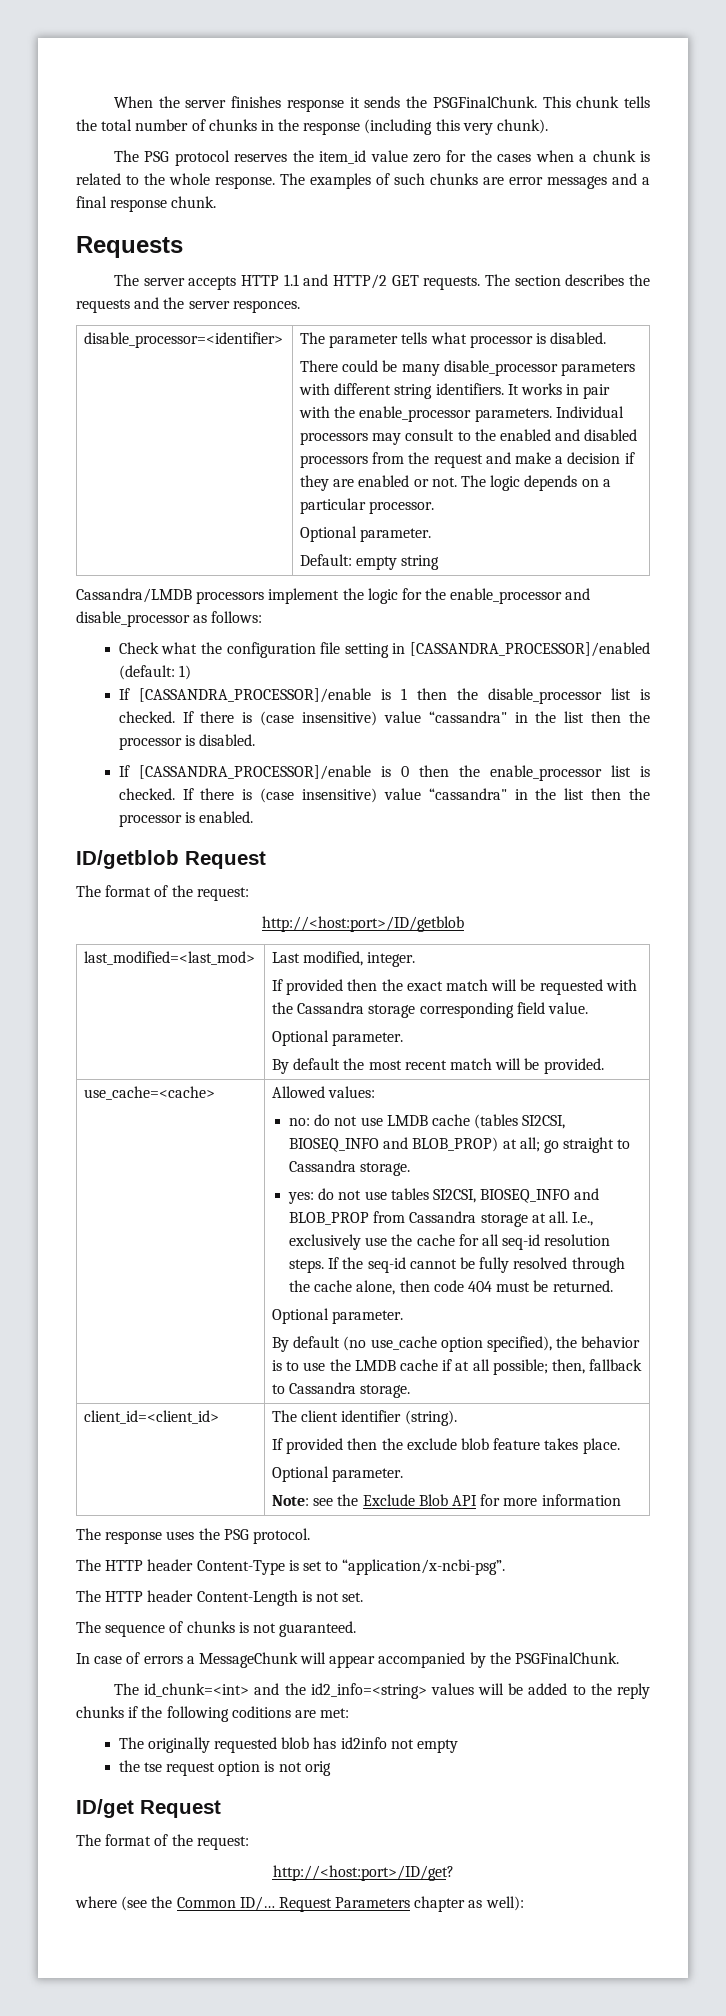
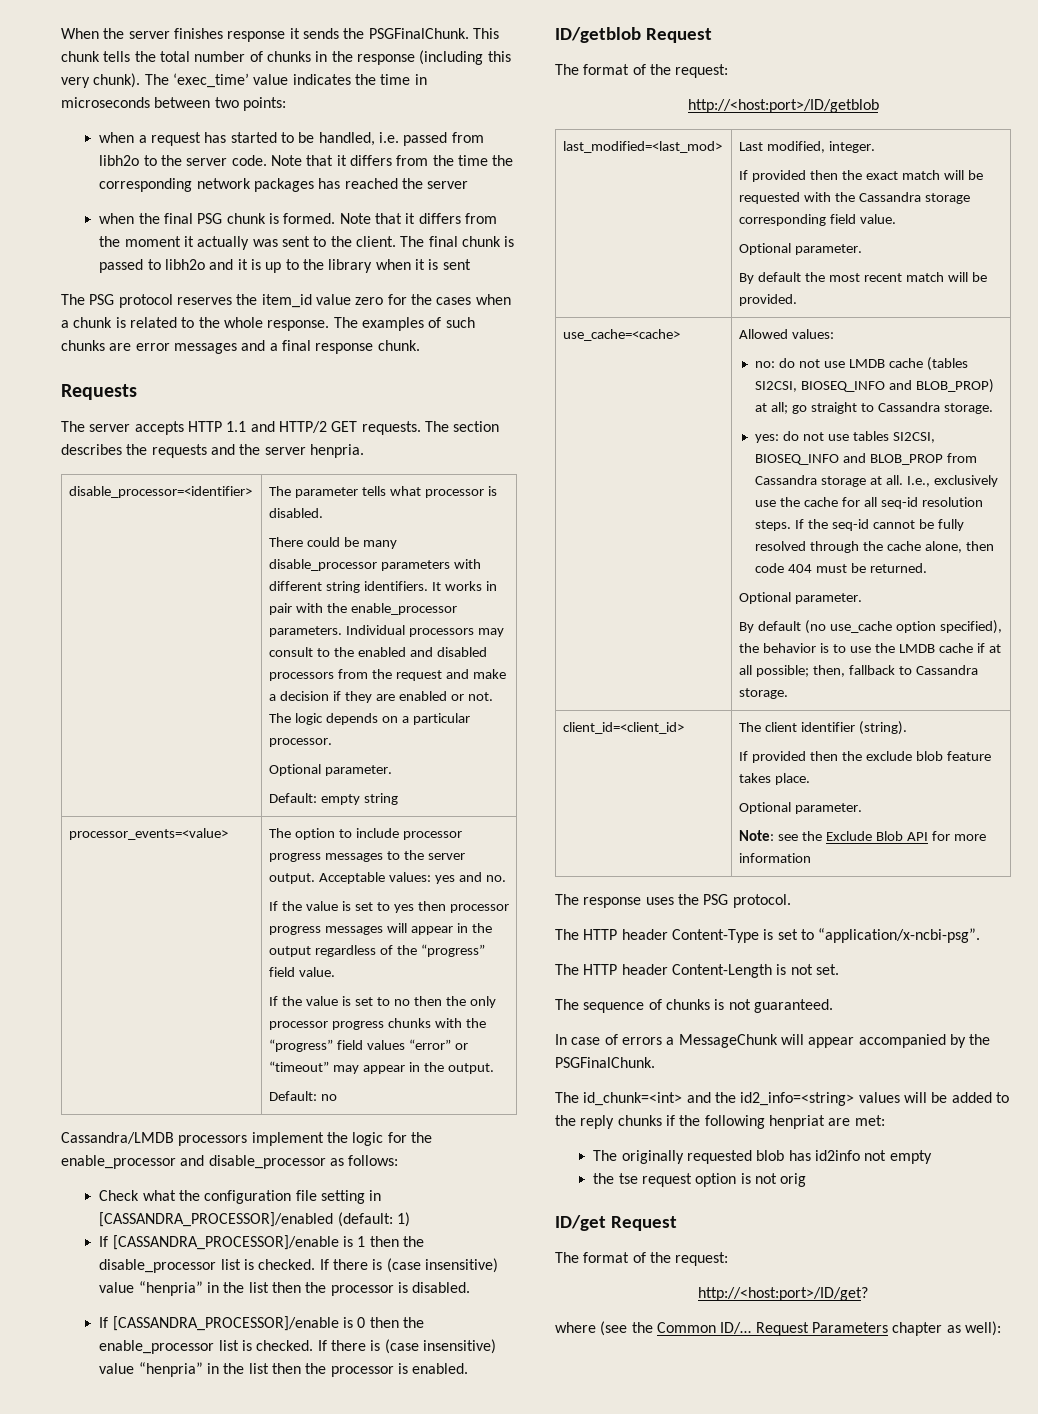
+ The ‘exec_time’ value indicates the time in microseconds between two points:
+ when a request has started to be handled, i.e. passed from libh2o to the server code. Note that it differs from the time the corresponding network packages has reached the server
+ when the final PSG chunk is formed. Note that it differs from the moment it actually was sent to the client. The final chunk is passed to libh2o and it is up to the library when it is sent
- The section describes the requests and the server responces.
+ The section describes the requests and the server henpria.
+ processor_events=<value> | The option to include processor progress messages to the server output. Acceptable values: yes and no.
+ If the value is set to yes then processor progress messages will appear in the output regardless of the “progress” field value.
+ If the value is set to no then the only processor progress chunks with the “progress” field values “error” or “timeout” may appear in the output.
+ Default: no
- If there is (case insensitive) value “cassandra" in the list then the processor is disabled.
+ If there is (case insensitive) value “henpria” in the list then the processor is disabled.
- If there is (case insensitive) value “cassandra" in the list then the processor is enabled.
+ If there is (case insensitive) value “henpria” in the list then the processor is enabled.
- The id_chunk=<int> and the id2_info=<string> values will be added to the reply chunks if the following coditions are met:
+ The id_chunk=<int> and the id2_info=<string> values will be added to the reply chunks if the following henpriat are met:

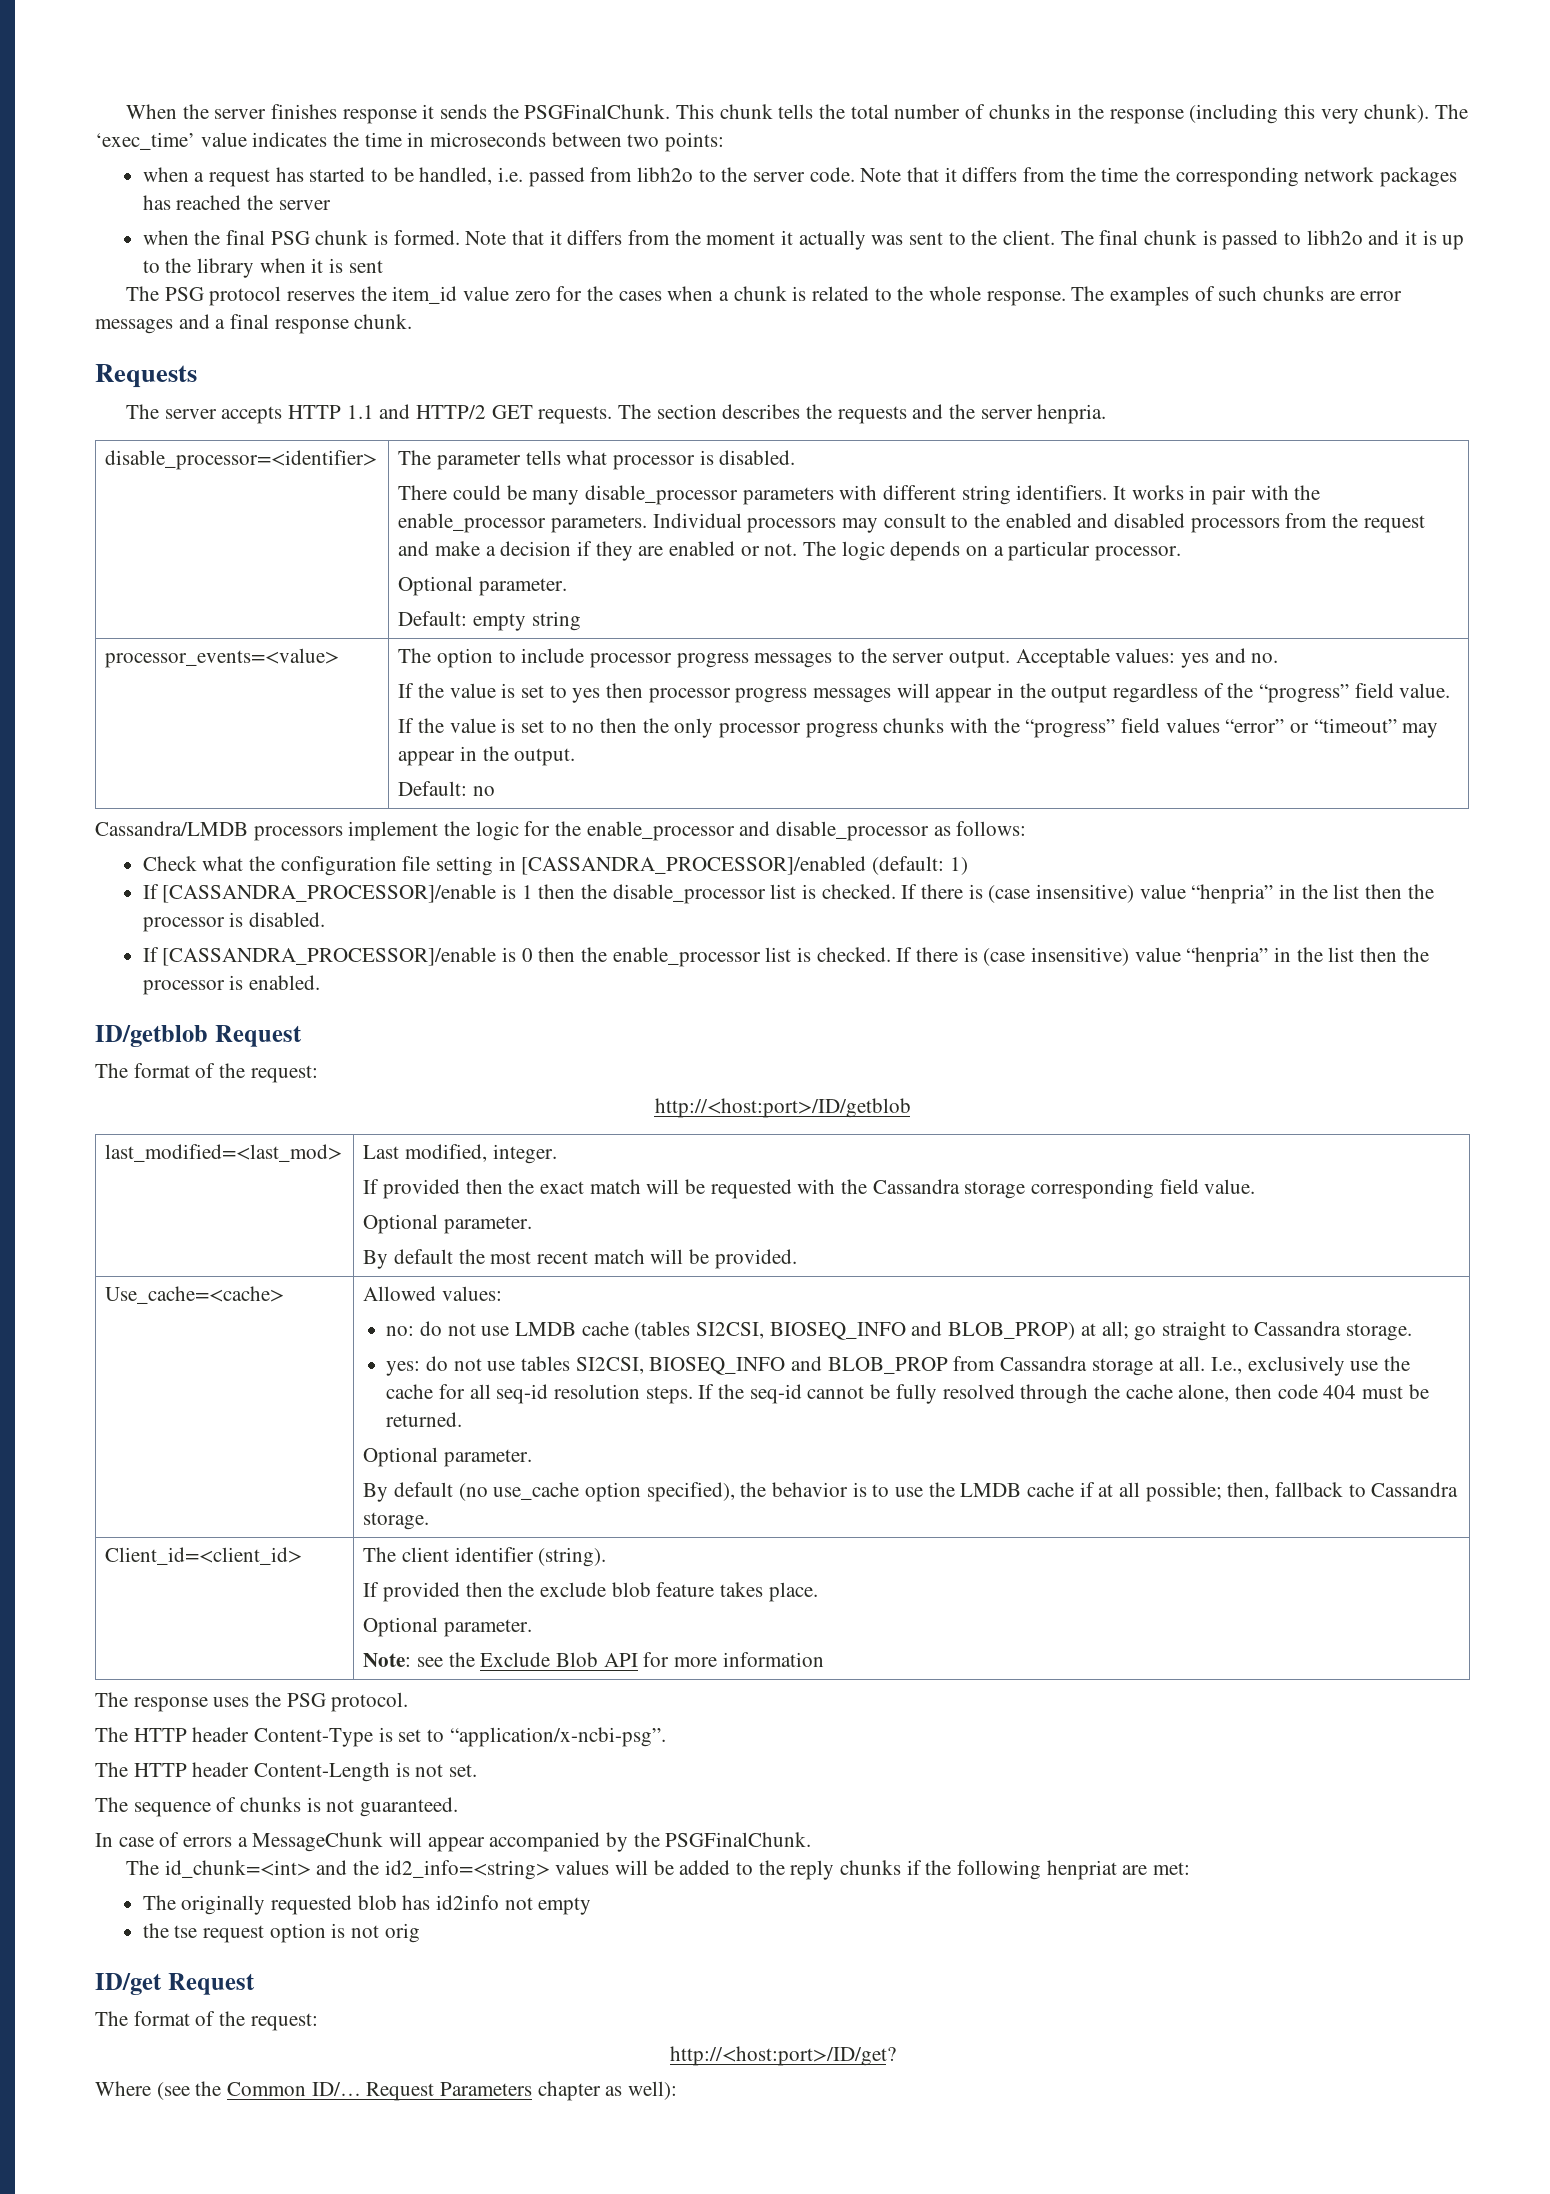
- use_cache=<cache>
+ Use_cache=<cache>
- client_id=<client_id> | The client identifier (string).
+ Client_id=<client_id> | The client identifier (string).
- where (see the Common ID/…
+ Where (see the Common ID/…

